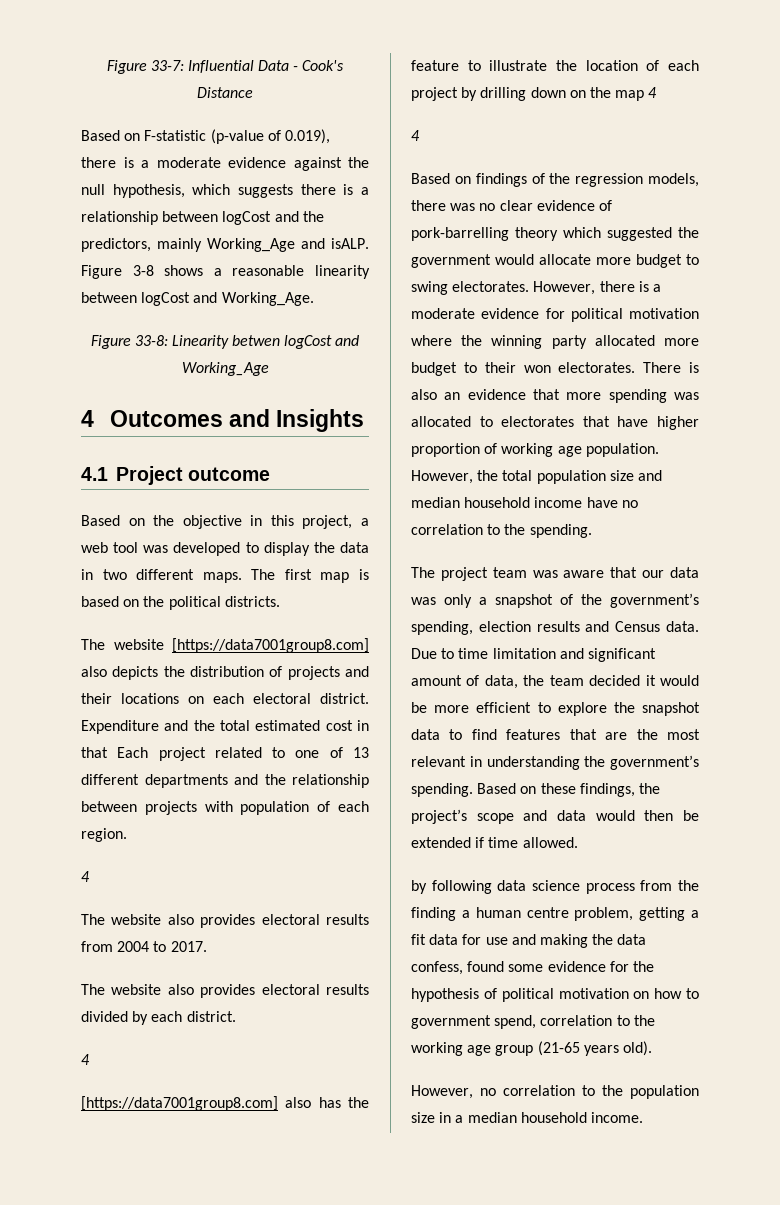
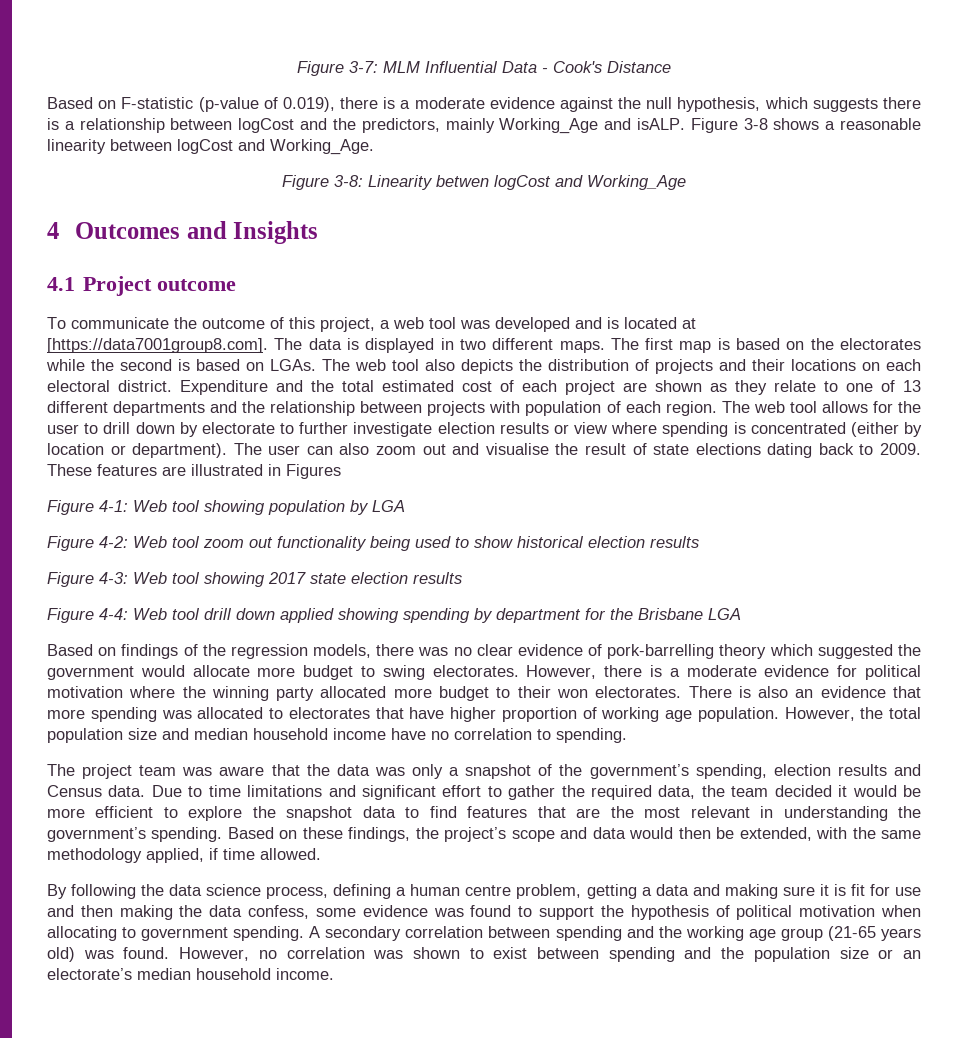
- Figure 33-7: Influential Data - Cook's Distance
+ Figure 3-7: MLM Influential Data - Cook's Distance
- Figure 33-8: Linearity betwen logCost and Working_Age
+ Figure 3-8: Linearity betwen logCost and Working_Age
- Based on the objective in this project, a web tool was developed to display the data in two different maps.
+ To communicate the outcome of this project, a web tool was developed and is located at [https://data7001group8.com]. The data is displayed in two different maps.
- The first map is based on the political districts.
- The website [https://data7001group8.com] also depicts the distribution of projects and their locations on each electoral district.
+ The first map is based on the electorates while the second is based on LGAs. The web tool also depicts the distribution of projects and their locations on each electoral district.
- Expenditure and the total estimated cost in that Each project related to one of 13 different departments and the relationship between projects with population of each region.
- 4
- The website also provides electoral results from 2004 to 2017.
- The website also provides electoral results divided by each district.
- 4
- [https://data7001group8.com] also has the feature to illustrate the location of each project by drilling down on the map 4
- 4
+ Expenditure and the total estimated cost of each project are shown as they relate to one of 13 different departments and the relationship between projects with population of each region. The web tool allows for the user to drill down by electorate to further investigate election results or view where spending is concentrated (either by location or department). The user can also zoom out and visualise the result of state elections dating back to 2009. These features are illustrated in Figures
+ Figure 4-1: Web tool showing population by LGA
+ Figure 4-2: Web tool zoom out functionality being used to show historical election results
+ Figure 4-3: Web tool showing 2017 state election results
+ Figure 4-4: Web tool drill down applied showing spending by department for the Brisbane LGA
- However, the total population size and median household income have no correlation to the spending.
+ However, the total population size and median household income have no correlation to spending.
- The project team was aware that our data was only a snapshot of the government’s spending, election results and Census data.
+ The project team was aware that the data was only a snapshot of the government’s spending, election results and Census data.
- Due to time limitation and significant amount of data, the team decided it would be more efficient to explore the snapshot data to find features that are the most relevant in understanding the government’s spending.
+ Due to time limitations and significant effort to gather the required data, the team decided it would be more efficient to explore the snapshot data to find features that are the most relevant in understanding the government’s spending.
- Based on these findings, the project’s scope and data would then be extended if time allowed.
- by following data science process from the finding a human centre problem, getting a fit data for use and making the data confess, found some evidence for the hypothesis of political motivation on how to government spend, correlation to the working age group (21-65 years old).
- However, no correlation to the population size in a median household income.
+ Based on these findings, the project’s scope and data would then be extended, with the same methodology applied, if time allowed.
+ By following the data science process, defining a human centre problem, getting a data and making sure it is fit for use and then making the data confess, some evidence was found to support the hypothesis of political motivation when allocating to government spending. A secondary correlation between spending and the working age group (21-65 years old) was found. However, no correlation was shown to exist between spending and the population size or an electorate’s median household income.

